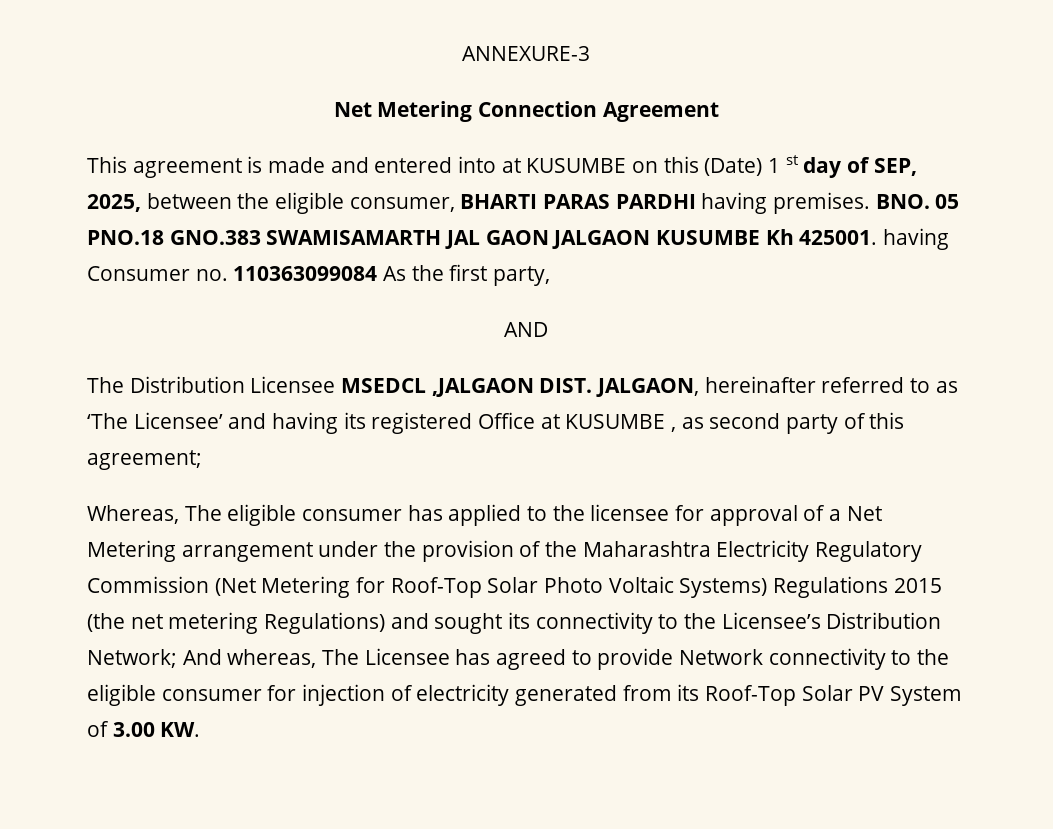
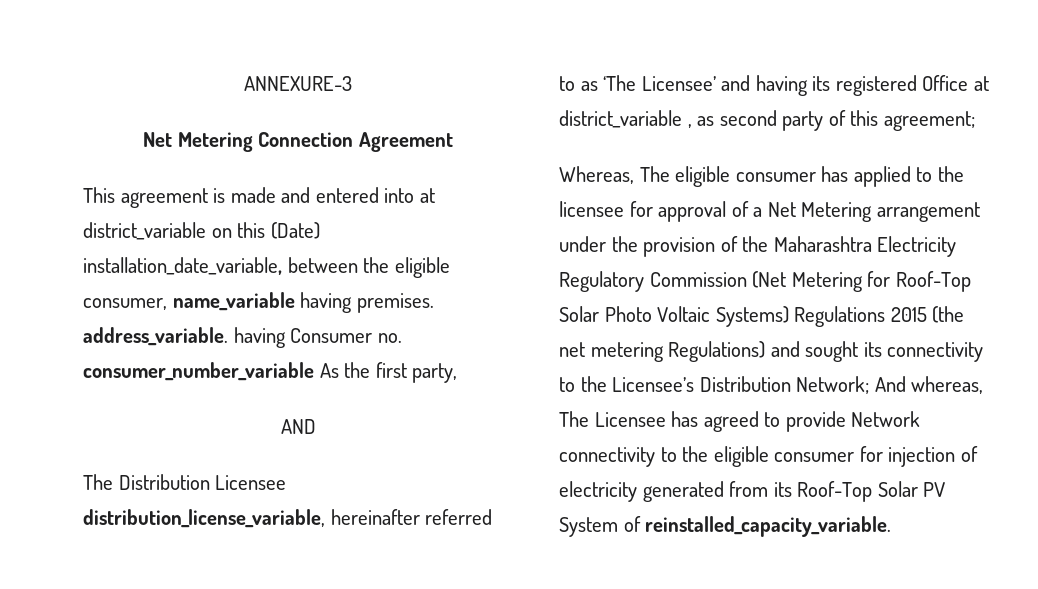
- This agreement is made and entered into at KUSUMBE on this (Date) 1 st day of SEP, 2025, between the eligible consumer, BHARTI PARAS PARDHI having premises. BNO. 05 PNO.18 GNO.383 SWAMISAMARTH JAL GAON JALGAON KUSUMBE Kh 425001. having Consumer no. 110363099084 As the first party,
+ This agreement is made and entered into at district_variable on this (Date) installation_date_variable, between the eligible consumer, name_variable having premises. address_variable. having Consumer no. consumer_number_variable As the first party,
- The Distribution Licensee MSEDCL ,JALGAON DIST. JALGAON, hereinafter referred to as ‘The Licensee’ and having its registered Office at KUSUMBE , as second party of this agreement;
+ The Distribution Licensee distribution_license_variable, hereinafter referred to as ‘The Licensee’ and having its registered Office at district_variable , as second party of this agreement;
- And whereas, The Licensee has agreed to provide Network connectivity to the eligible consumer for injection of electricity generated from its Roof-Top Solar PV System of 3.00 KW.
+ And whereas, The Licensee has agreed to provide Network connectivity to the eligible consumer for injection of electricity generated from its Roof-Top Solar PV System of reinstalled_capacity_variable.

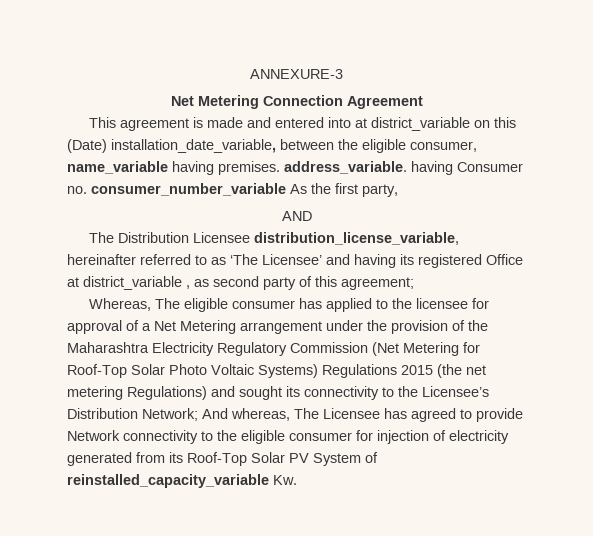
- And whereas, The Licensee has agreed to provide Network connectivity to the eligible consumer for injection of electricity generated from its Roof-Top Solar PV System of reinstalled_capacity_variable.
+ And whereas, The Licensee has agreed to provide Network connectivity to the eligible consumer for injection of electricity generated from its Roof-Top Solar PV System of reinstalled_capacity_variable Kw.

